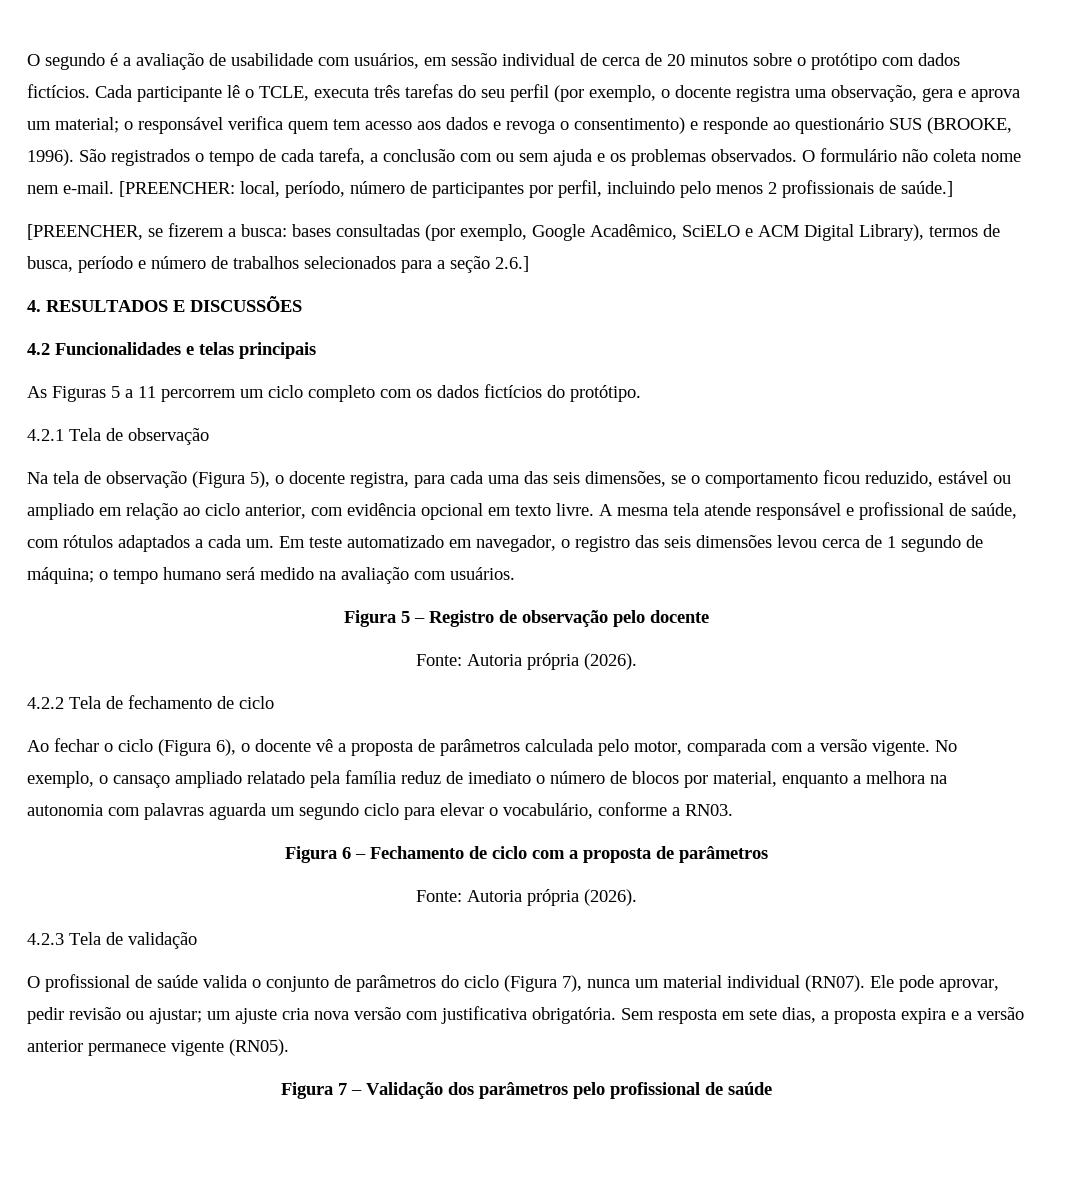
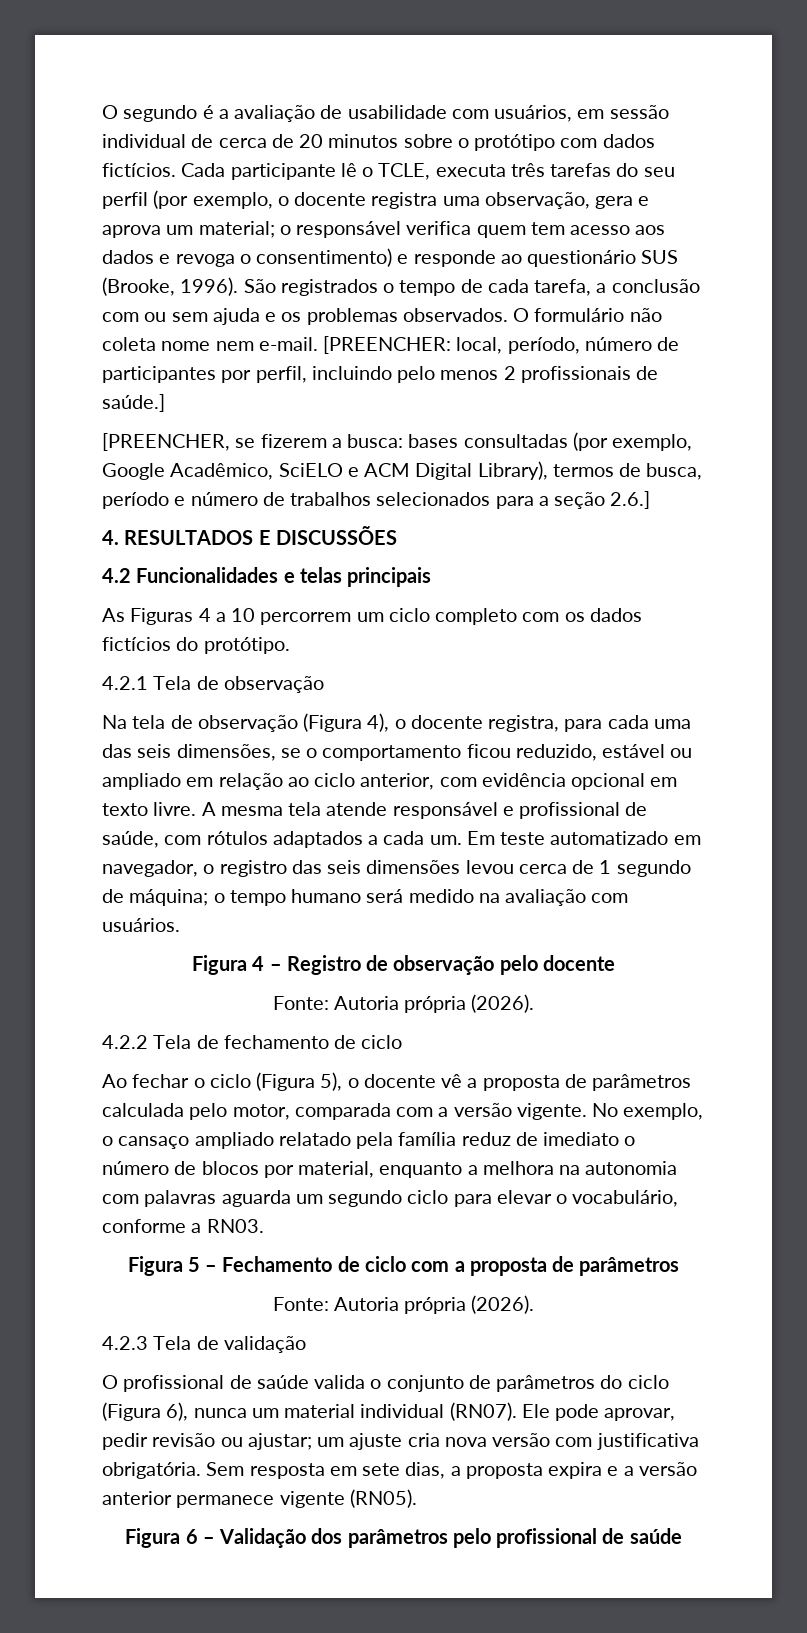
- Cada participante lê o TCLE, executa três tarefas do seu perfil (por exemplo, o docente registra uma observação, gera e aprova um material; o responsável verifica quem tem acesso aos dados e revoga o consentimento) e responde ao questionário SUS (BROOKE, 1996).
+ Cada participante lê o TCLE, executa três tarefas do seu perfil (por exemplo, o docente registra uma observação, gera e aprova um material; o responsável verifica quem tem acesso aos dados e revoga o consentimento) e responde ao questionário SUS (Brooke, 1996).
- As Figuras 5 a 11 percorrem um ciclo completo com os dados fictícios do protótipo.
+ As Figuras 4 a 10 percorrem um ciclo completo com os dados fictícios do protótipo.
- Na tela de observação (Figura 5), o docente registra, para cada uma das seis dimensões, se o comportamento ficou reduzido, estável ou ampliado em relação ao ciclo anterior, com evidência opcional em texto livre.
+ Na tela de observação (Figura 4), o docente registra, para cada uma das seis dimensões, se o comportamento ficou reduzido, estável ou ampliado em relação ao ciclo anterior, com evidência opcional em texto livre.
- Figura 5 – Registro de observação pelo docente
+ Figura 4 – Registro de observação pelo docente
- Ao fechar o ciclo (Figura 6), o docente vê a proposta de parâmetros calculada pelo motor, comparada com a versão vigente.
+ Ao fechar o ciclo (Figura 5), o docente vê a proposta de parâmetros calculada pelo motor, comparada com a versão vigente.
- Figura 6 – Fechamento de ciclo com a proposta de parâmetros
+ Figura 5 – Fechamento de ciclo com a proposta de parâmetros
- O profissional de saúde valida o conjunto de parâmetros do ciclo (Figura 7), nunca um material individual (RN07).
+ O profissional de saúde valida o conjunto de parâmetros do ciclo (Figura 6), nunca um material individual (RN07).
- Figura 7 – Validação dos parâmetros pelo profissional de saúde
+ Figura 6 – Validação dos parâmetros pelo profissional de saúde

